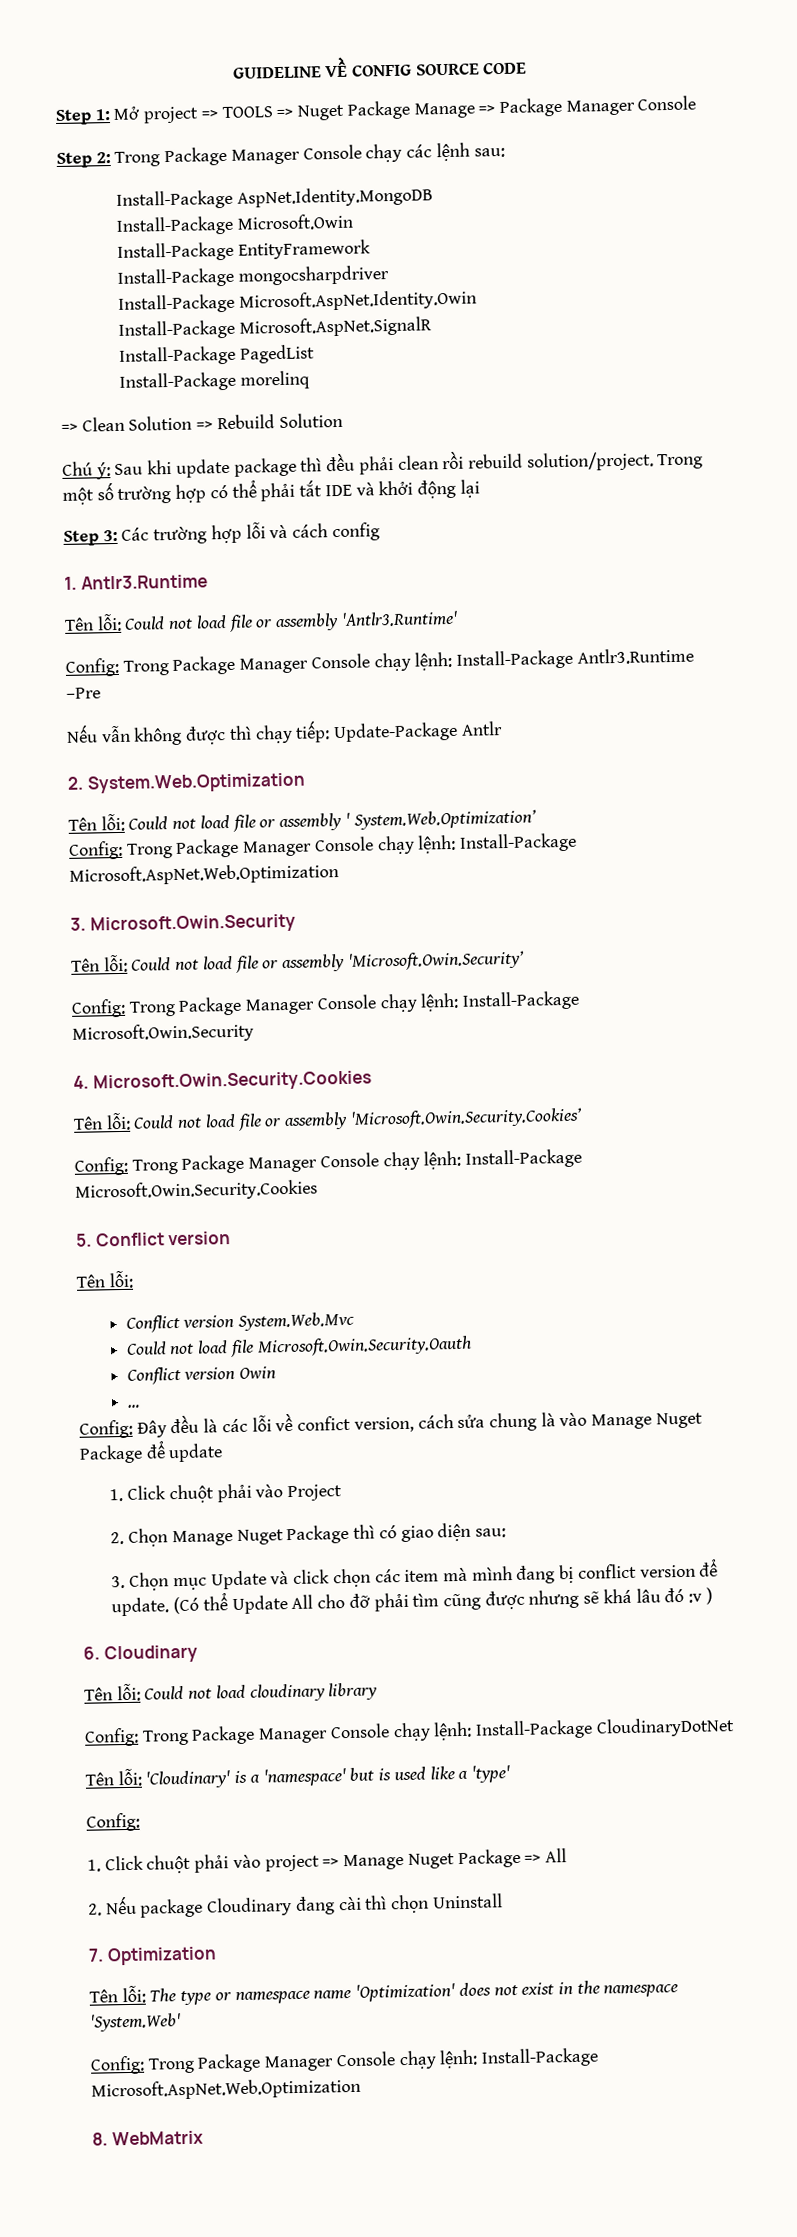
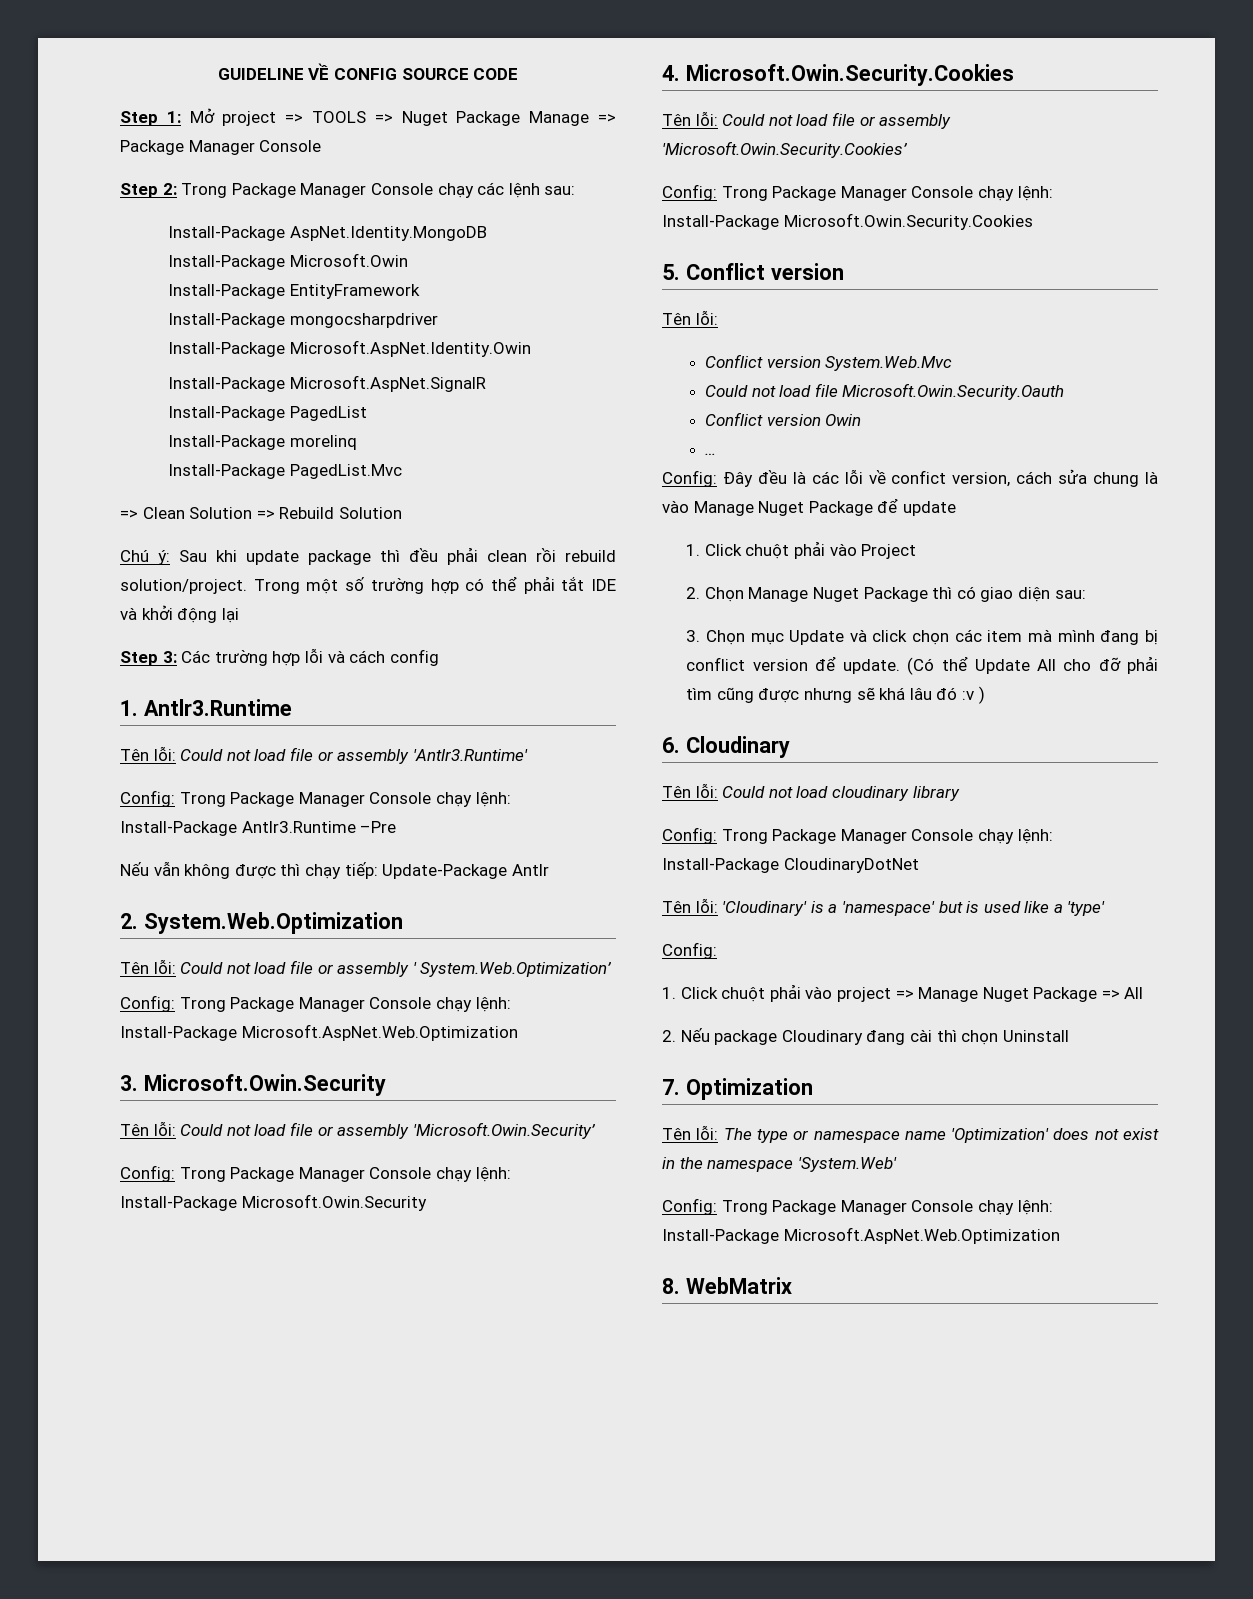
+ Install-Package PagedList.Mvc

